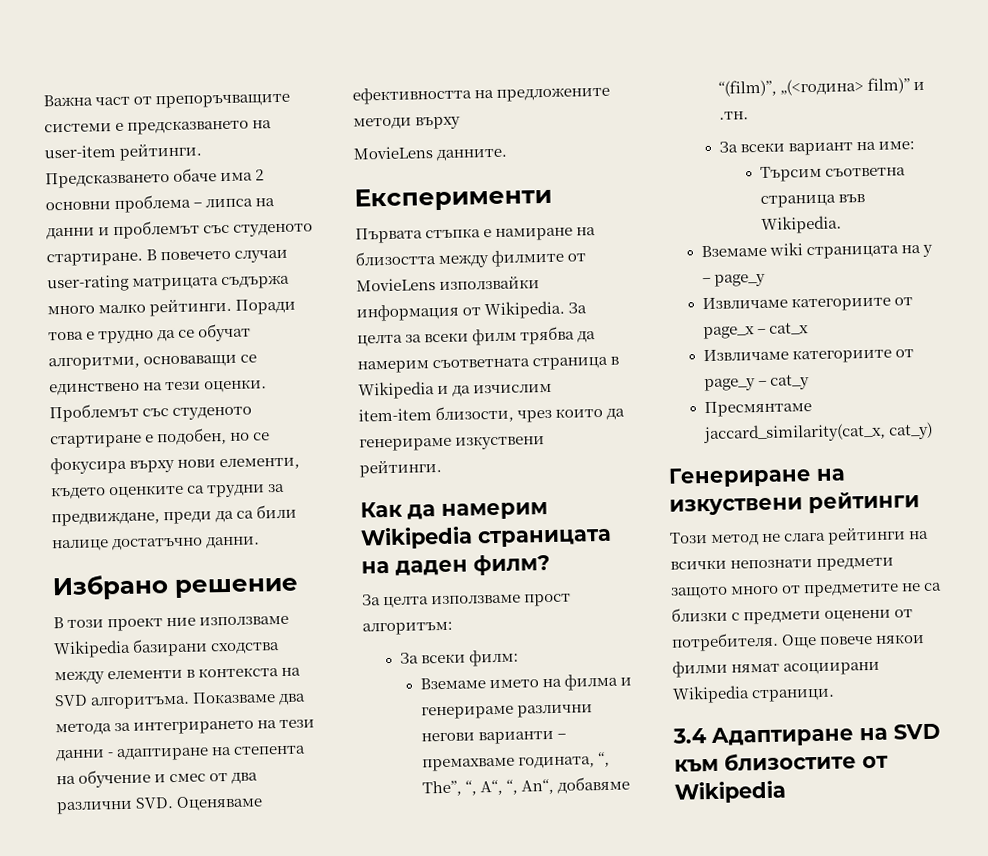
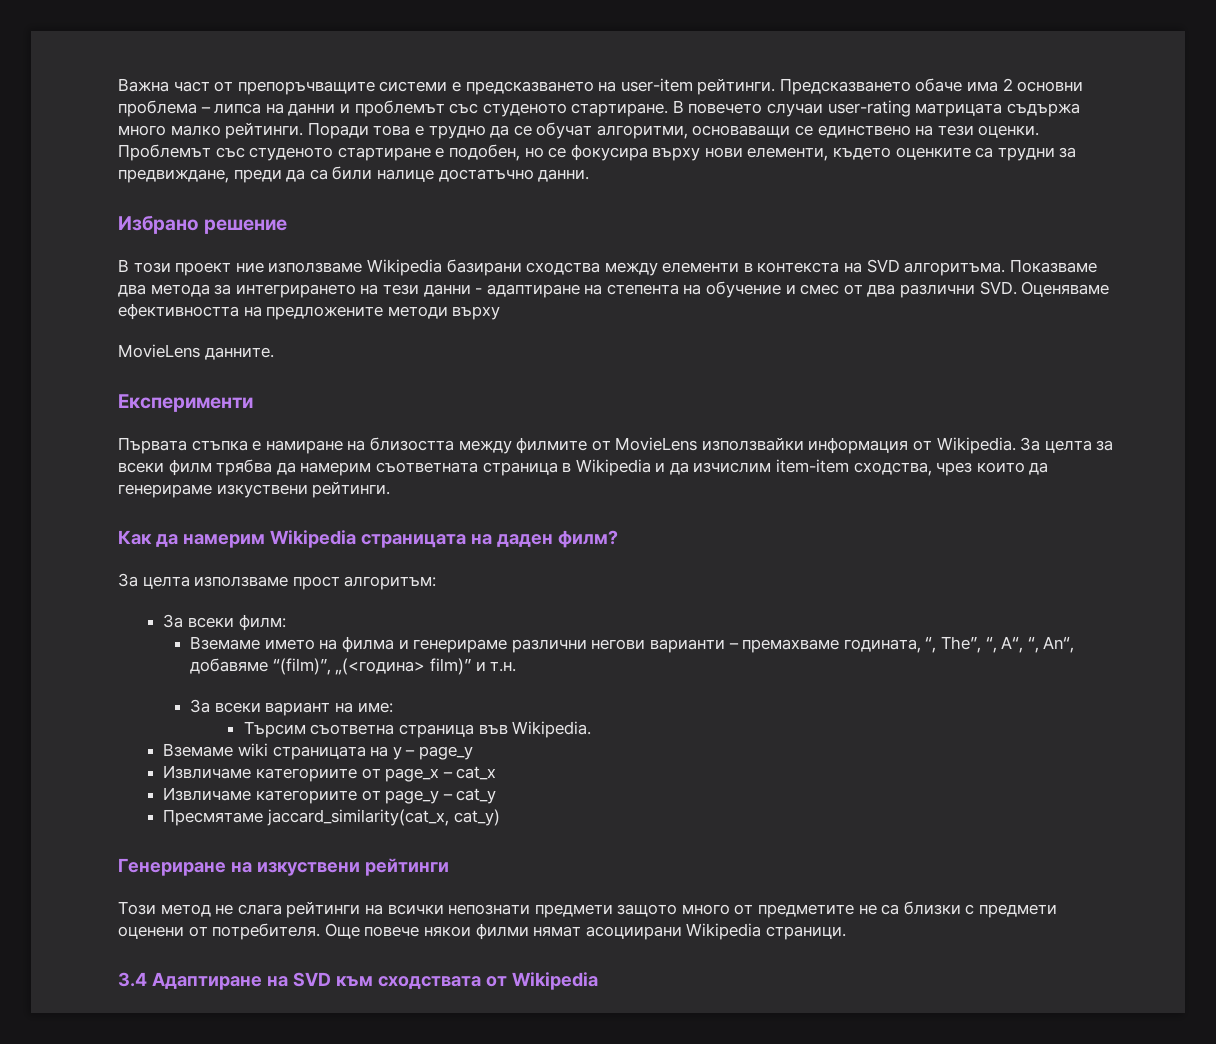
- За целта за всеки филм трябва да намерим съответната страница в Wikipedia и да изчислим item-item близости, чрез които да генерираме изкуствени рейтинги.
+ За целта за всеки филм трябва да намерим съответната страница в Wikipedia и да изчислим item-item сходства, чрез които да генерираме изкуствени рейтинги.
- Вземаме името на филма и генерираме различни негови варианти – премахваме годината, “, The”, “, А“, “, An“, добавяме “(film)”, „(<година> film)” и .тн.
+ Вземаме името на филма и генерираме различни негови варианти – премахваме годината, “, The”, “, А“, “, An“, добавяме “(film)”, „(<година> film)” и т.н.
- Пресмянтаме jaccard_similarity(cat_x, cat_y)
+ Пресмятаме jaccard_similarity(cat_x, cat_y)
- 3.4 Адаптиране на SVD към близостите от Wikipedia
+ 3.4 Адаптиране на SVD към сходствата от Wikipedia

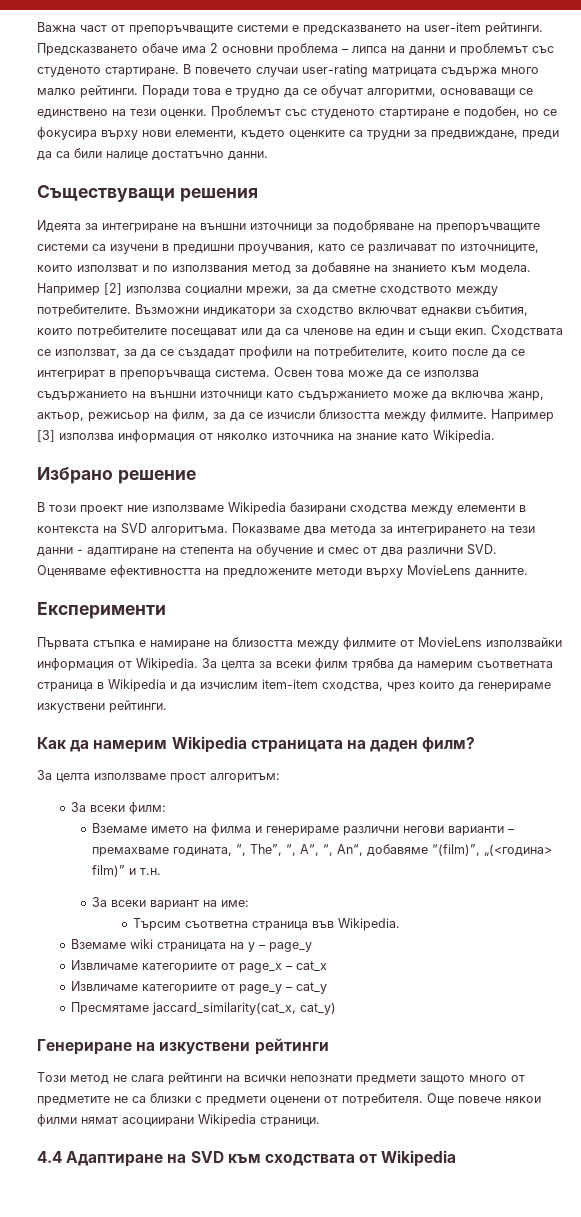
+ Съществуващи решения
+ Идеята за интегриране на външни източници за подобряване на препоръчващите системи са изучени в предишни проучвания, като се различават по източниците, които използват и по използвания метод за добавяне на знанието към модела. Например [2] използва социални мрежи, за да сметне сходството между потребителите. Възможни индикатори за сходство включват еднакви събития, които потребителите посещават или да са членове на един и същи екип. Сходствата се използват, за да се създадат профили на потребителите, които после да се интегрират в препоръчваща система. Освен това може да се използва съдържанието на външни източници като съдържанието може да включва жанр, актьор, режисьор на филм, за да се изчисли близостта между филмите. Например [3] използва информация от няколко източника на знание като Wikipedia.
- Показваме два метода за интегрирането на тези данни - адаптиране на степента на обучение и смес от два различни SVD. Оценяваме ефективността на предложените методи върху
- MovieLens данните.
+ Показваме два метода за интегрирането на тези данни - адаптиране на степента на обучение и смес от два различни SVD. Оценяваме ефективността на предложените методи върху MovieLens данните.
- 3.4 Адаптиране на SVD към сходствата от Wikipedia
+ 4.4 Адаптиране на SVD към сходствата от Wikipedia

